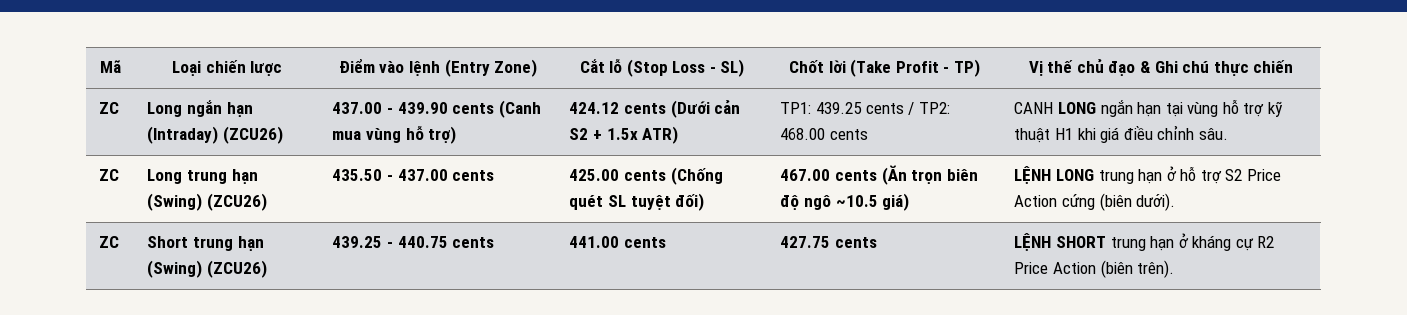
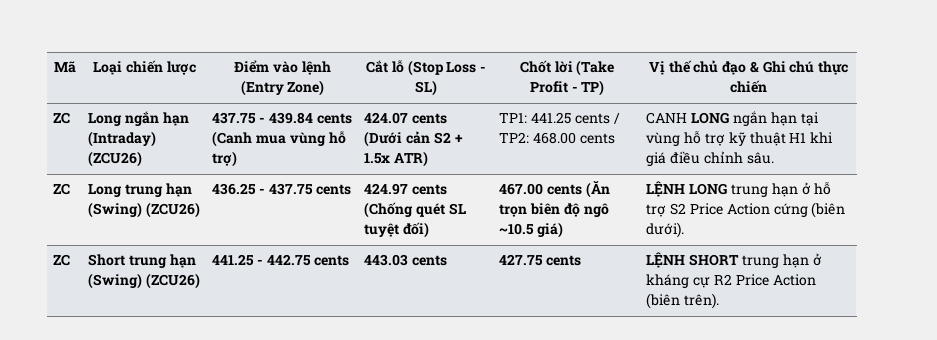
- 437.00 - 439.90 cents (Canh mua vùng hỗ trợ)
+ 437.75 - 439.84 cents (Canh mua vùng hỗ trợ)
- 424.12 cents (Dưới cản S2 + 1.5x ATR)
+ 424.07 cents (Dưới cản S2 + 1.5x ATR)
- TP1: 439.25 cents / TP2: 468.00 cents
+ TP1: 441.25 cents / TP2: 468.00 cents
- ZC | Long trung hạn (Swing) (ZCU26) | 435.50 - 437.00 cents | 425.00 cents (Chống quét SL tuyệt đối) | 467.00 cents (Ăn trọn biên độ ngô ~10.5 giá) | LỆNH LONG trung hạn ở hỗ trợ S2 Price Action cứng (biên dưới).
+ ZC | Long trung hạn (Swing) (ZCU26) | 436.25 - 437.75 cents | 424.97 cents (Chống quét SL tuyệt đối) | 467.00 cents (Ăn trọn biên độ ngô ~10.5 giá) | LỆNH LONG trung hạn ở hỗ trợ S2 Price Action cứng (biên dưới).
- ZC | Short trung hạn (Swing) (ZCU26) | 439.25 - 440.75 cents | 441.00 cents | 427.75 cents | LỆNH SHORT trung hạn ở kháng cự R2 Price Action (biên trên).
+ ZC | Short trung hạn (Swing) (ZCU26) | 441.25 - 442.75 cents | 443.03 cents | 427.75 cents | LỆNH SHORT trung hạn ở kháng cự R2 Price Action (biên trên).

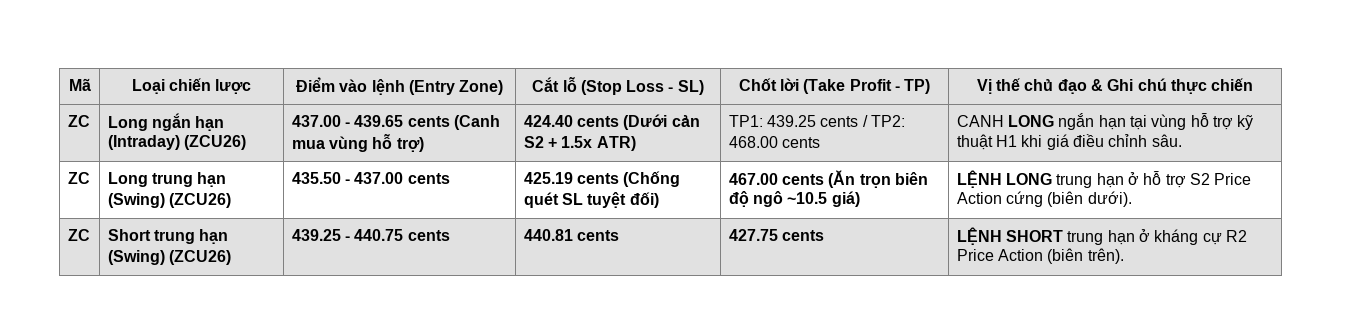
- 437.75 - 439.84 cents (Canh mua vùng hỗ trợ)
+ 437.00 - 439.65 cents (Canh mua vùng hỗ trợ)
- 424.07 cents (Dưới cản S2 + 1.5x ATR)
+ 424.40 cents (Dưới cản S2 + 1.5x ATR)
- TP1: 441.25 cents / TP2: 468.00 cents
+ TP1: 439.25 cents / TP2: 468.00 cents
- ZC | Long trung hạn (Swing) (ZCU26) | 436.25 - 437.75 cents | 424.97 cents (Chống quét SL tuyệt đối) | 467.00 cents (Ăn trọn biên độ ngô ~10.5 giá) | LỆNH LONG trung hạn ở hỗ trợ S2 Price Action cứng (biên dưới).
+ ZC | Long trung hạn (Swing) (ZCU26) | 435.50 - 437.00 cents | 425.19 cents (Chống quét SL tuyệt đối) | 467.00 cents (Ăn trọn biên độ ngô ~10.5 giá) | LỆNH LONG trung hạn ở hỗ trợ S2 Price Action cứng (biên dưới).
- ZC | Short trung hạn (Swing) (ZCU26) | 441.25 - 442.75 cents | 443.03 cents | 427.75 cents | LỆNH SHORT trung hạn ở kháng cự R2 Price Action (biên trên).
+ ZC | Short trung hạn (Swing) (ZCU26) | 439.25 - 440.75 cents | 440.81 cents | 427.75 cents | LỆNH SHORT trung hạn ở kháng cự R2 Price Action (biên trên).

